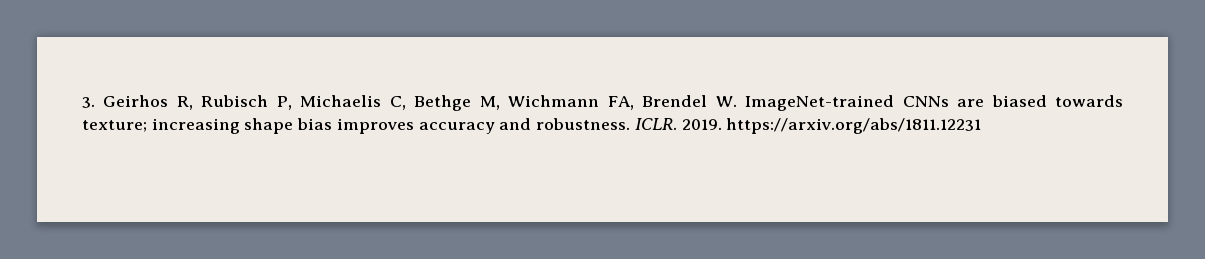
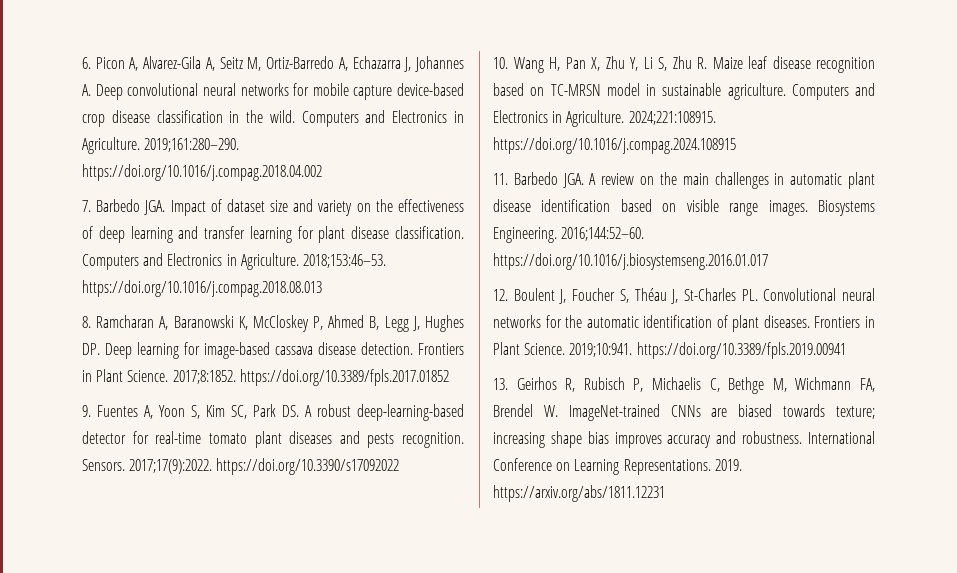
- 3. Geirhos R, Rubisch P, Michaelis C, Bethge M, Wichmann FA, Brendel W. ImageNet-trained CNNs are biased towards texture; increasing shape bias improves accuracy and robustness.
+ 6. Picon A, Alvarez-Gila A, Seitz M, Ortiz-Barredo A, Echazarra J, Johannes A. Deep convolutional neural networks for mobile capture device-based crop disease classification in the wild. Computers and Electronics in Agriculture. 2019;161:280–290. https://doi.org/10.1016/j.compag.2018.04.002
+ 7. Barbedo JGA. Impact of dataset size and variety on the effectiveness of deep learning and transfer learning for plant disease classification. Computers and Electronics in Agriculture. 2018;153:46–53. https://doi.org/10.1016/j.compag.2018.08.013
+ 8. Ramcharan A, Baranowski K, McCloskey P, Ahmed B, Legg J, Hughes DP. Deep learning for image-based cassava disease detection. Frontiers in Plant Science. 2017;8:1852. https://doi.org/10.3389/fpls.2017.01852
+ 9. Fuentes A, Yoon S, Kim SC, Park DS. A robust deep-learning-based detector for real-time tomato plant diseases and pests recognition. Sensors. 2017;17(9):2022. https://doi.org/10.3390/s17092022
+ 10. Wang H, Pan X, Zhu Y, Li S, Zhu R. Maize leaf disease recognition based on TC-MRSN model in sustainable agriculture. Computers and Electronics in Agriculture. 2024;221:108915. https://doi.org/10.1016/j.compag.2024.108915
+ 11. Barbedo JGA. A review on the main challenges in automatic plant disease identification based on visible range images. Biosystems Engineering. 2016;144:52–60. https://doi.org/10.1016/j.biosystemseng.2016.01.017
+ 12. Boulent J, Foucher S, Théau J, St-Charles PL. Convolutional neural networks for the automatic identification of plant diseases. Frontiers in Plant Science. 2019;10:941. https://doi.org/10.3389/fpls.2019.00941
+ 13. Geirhos R, Rubisch P, Michaelis C, Bethge M, Wichmann FA, Brendel W. ImageNet-trained CNNs are biased towards texture; increasing shape bias improves accuracy and robustness.
- ICLR.
+ International Conference on Learning Representations.

